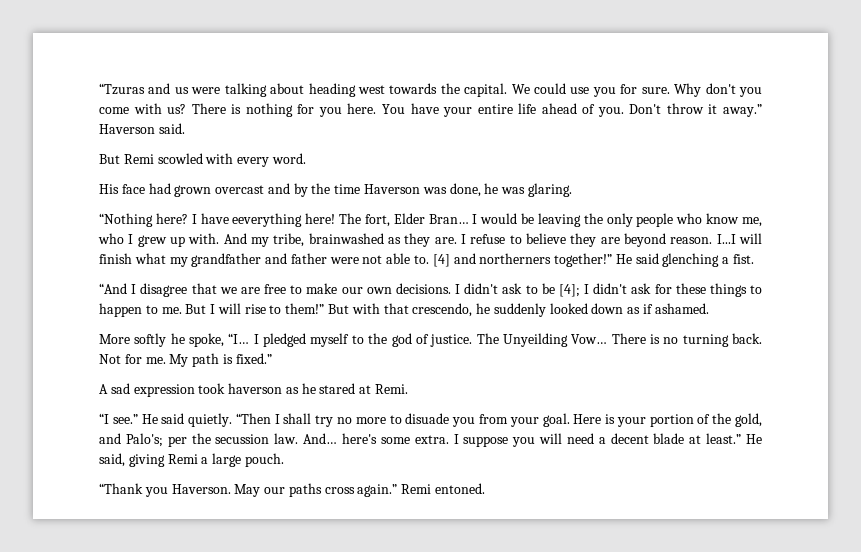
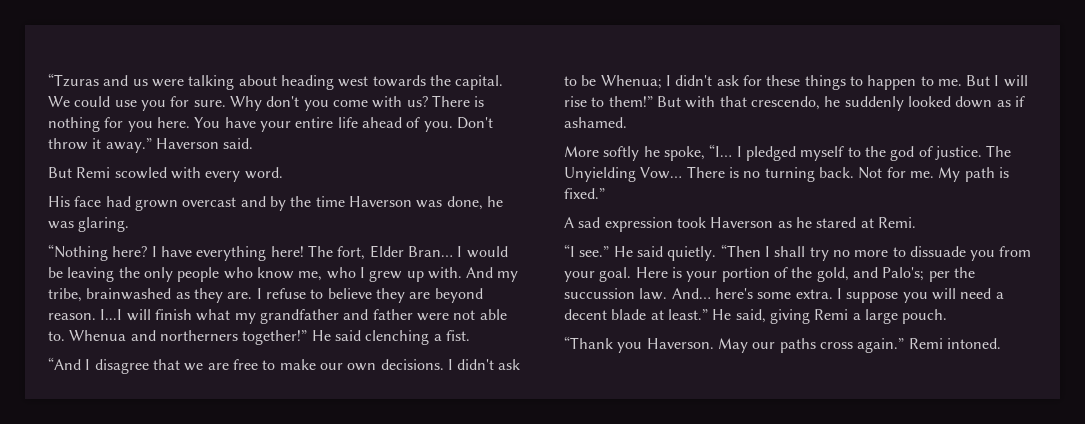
- I have eeverything here!
+ I have everything here!
- [4] and northerners together!”
+ Whenua and northerners together!”
- He said glenching a fist.
+ He said clenching a fist.
- I didn't ask to be [4]; I didn't ask for these things to happen to me.
+ I didn't ask to be Whenua; I didn't ask for these things to happen to me.
- The Unyeilding Vow…
+ The Unyielding Vow…
- A sad expression took haverson as he stared at Remi.
+ A sad expression took Haverson as he stared at Remi.
- “Then I shall try no more to disuade you from your goal.
+ “Then I shall try no more to dissuade you from your goal.
- Here is your portion of the gold, and Palo's; per the secussion law.
+ Here is your portion of the gold, and Palo's; per the succussion law.
- Remi entoned.
+ Remi intoned.

